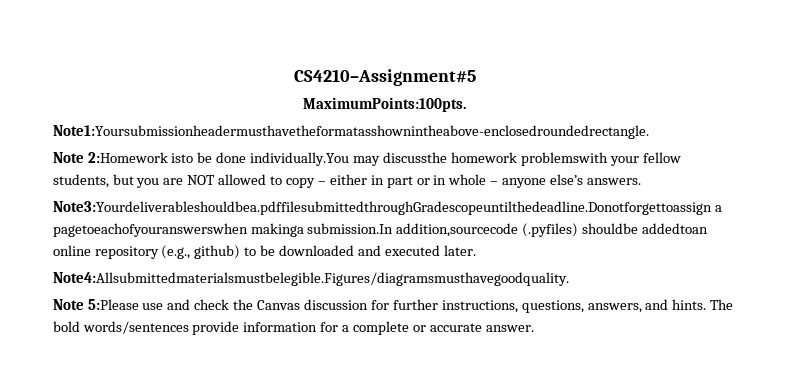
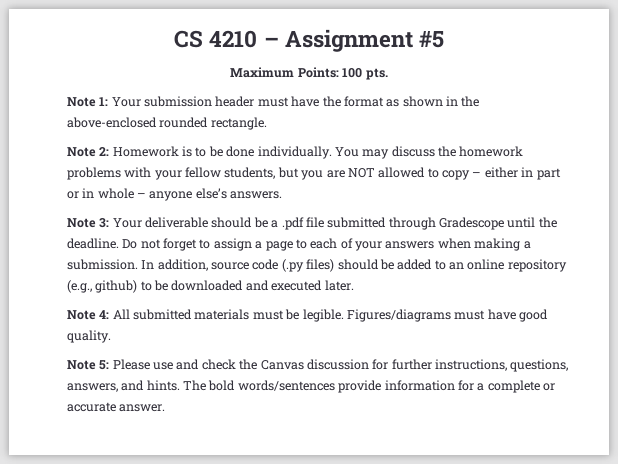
- CS4210–Assignment#5
- MaximumPoints:100pts.
- Note1:Yoursubmissionheadermusthavetheformatasshownintheabove-enclosedroundedrectangle.
- Note 2:Homework isto be done individually.You may discussthe homework problemswith your fellow students, but you are NOT allowed to copy – either in part or in whole – anyone else’s answers.
+ CS 4210 – Assignment #5
+ Maximum Points: 100 pts.
+ Note 1: Your submission header must have the format as shown in the above-enclosed rounded rectangle.
+ Note 2: Homework is to be done individually. You may discuss the homework problems with your fellow students, but you are NOT allowed to copy – either in part or in whole – anyone else’s answers.
- Note3:Yourdeliverableshouldbea.pdffilesubmittedthroughGradescopeuntilthedeadline.Donotforgettoassign a pagetoeachofyouranswerswhen makinga submission.In addition,sourcecode (.pyfiles) shouldbe addedtoan online repository (e.g., github) to be downloaded and executed later.
+ Note 3: Your deliverable should be a .pdf file submitted through Gradescope until the deadline. Do not forget to assign a page to each of your answers when making a submission. In addition, source code (.py files) should be added to an online repository (e.g., github) to be downloaded and executed later.
- Note4:Allsubmittedmaterialsmustbelegible.Figures/diagramsmusthavegoodquality.
- Note 5:Please use and check the Canvas discussion for further instructions, questions, answers, and hints.
+ Note 4: All submitted materials must be legible. Figures/diagrams must have good quality.
+ Note 5: Please use and check the Canvas discussion for further instructions, questions, answers, and hints.

